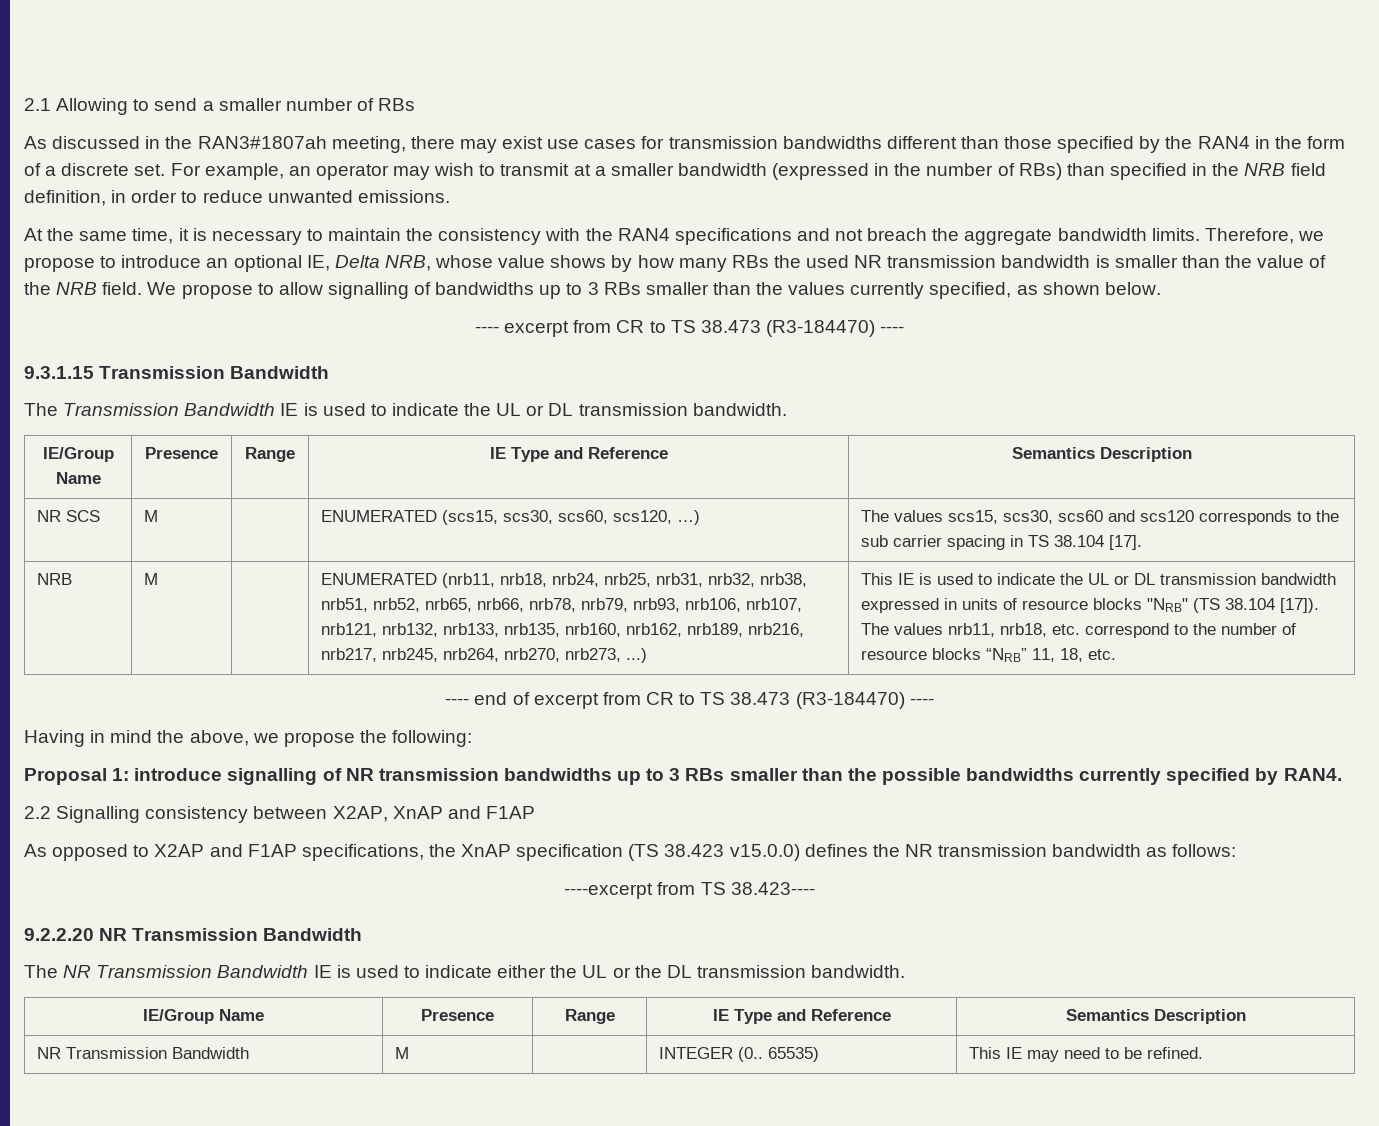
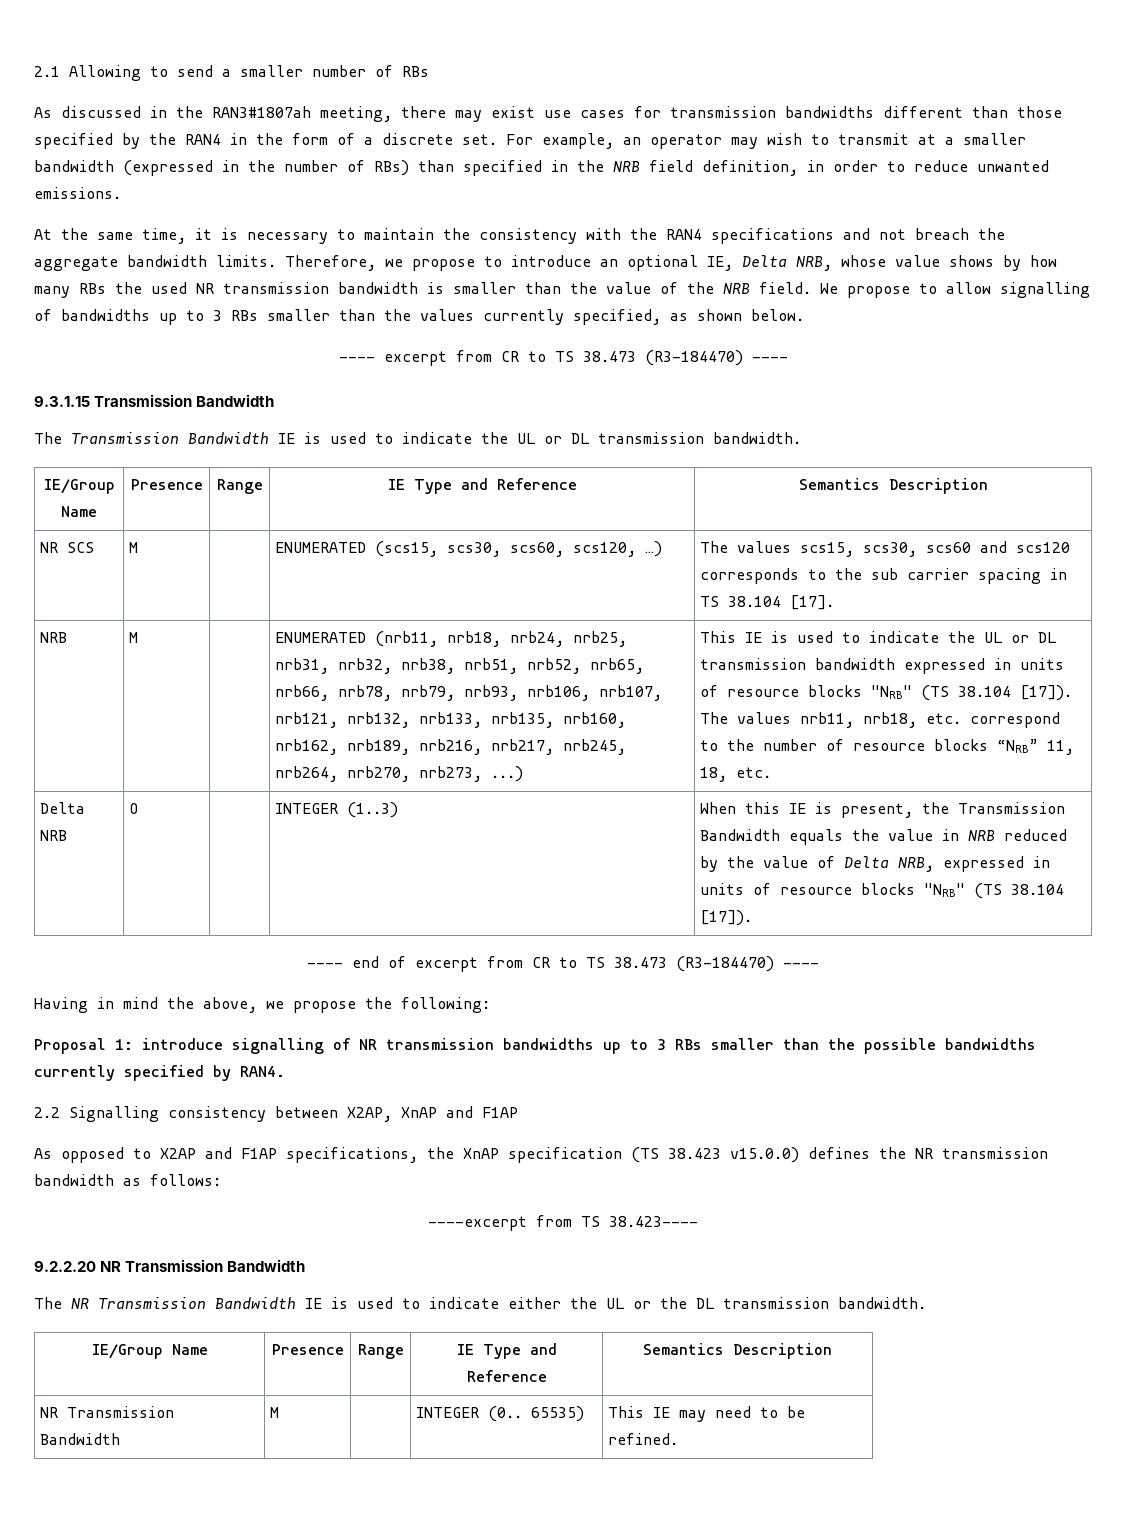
+ Delta NRB | O | | INTEGER (1..3) | When this IE is present, the Transmission Bandwidth equals the value in NRB reduced by the value of Delta NRB, expressed in units of resource blocks "NRB" (TS 38.104 [17]).

